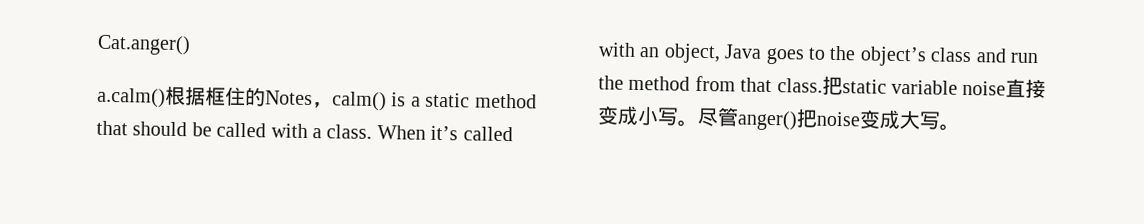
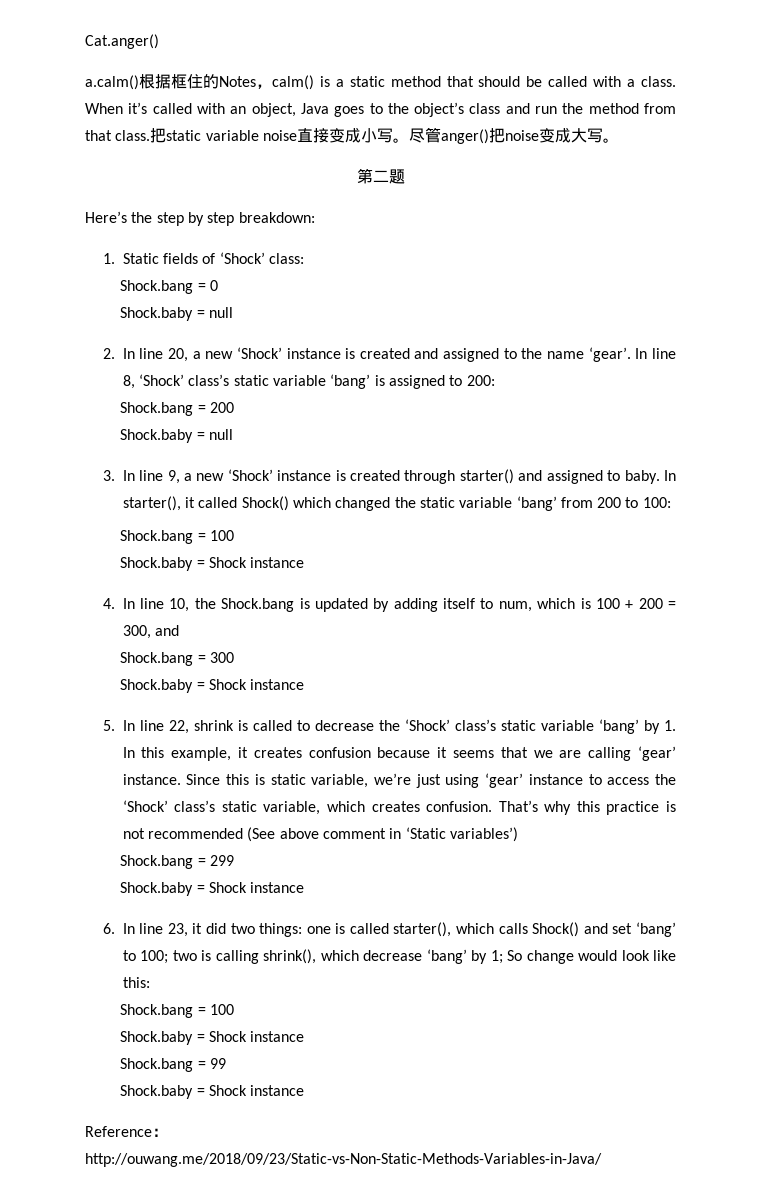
+ 第二题
+ Here’s the step by step breakdown:
+ 1. Static fields of ‘Shock’ class:
+ Shock.bang = 0
+ Shock.baby = null
+ 2. In line 20, a new ‘Shock’ instance is created and assigned to the name ‘gear’. In line 8, ‘Shock’ class’s static variable ‘bang’ is assigned to 200:
+ Shock.bang = 200
+ Shock.baby = null
+ 3. In line 9, a new ‘Shock’ instance is created through starter() and assigned to baby. In starter(), it called Shock() which changed the static variable ‘bang’ from 200 to 100:
+ Shock.bang = 100
+ Shock.baby = Shock instance
+ 4. In line 10, the Shock.bang is updated by adding itself to num, which is 100 + 200 = 300, and
+ Shock.bang = 300
+ Shock.baby = Shock instance
+ 5. In line 22, shrink is called to decrease the ‘Shock’ class’s static variable ‘bang’ by 1. In this example, it creates confusion because it seems that we are calling ‘gear’ instance. Since this is static variable, we’re just using ‘gear’ instance to access the ‘Shock’ class’s static variable, which creates confusion. That’s why this practice is not recommended (See above comment in ‘Static variables’)
+ Shock.bang = 299
+ Shock.baby = Shock instance
+ 6. In line 23, it did two things: one is called starter(), which calls Shock() and set ‘bang’ to 100; two is calling shrink(), which decrease ‘bang’ by 1; So change would look like this:
+ Shock.bang = 100
+ Shock.baby = Shock instance
+ Shock.bang = 99
+ Shock.baby = Shock instance
+ Reference：http://ouwang.me/2018/09/23/Static-vs-Non-Static-Methods-Variables-in-Java/

